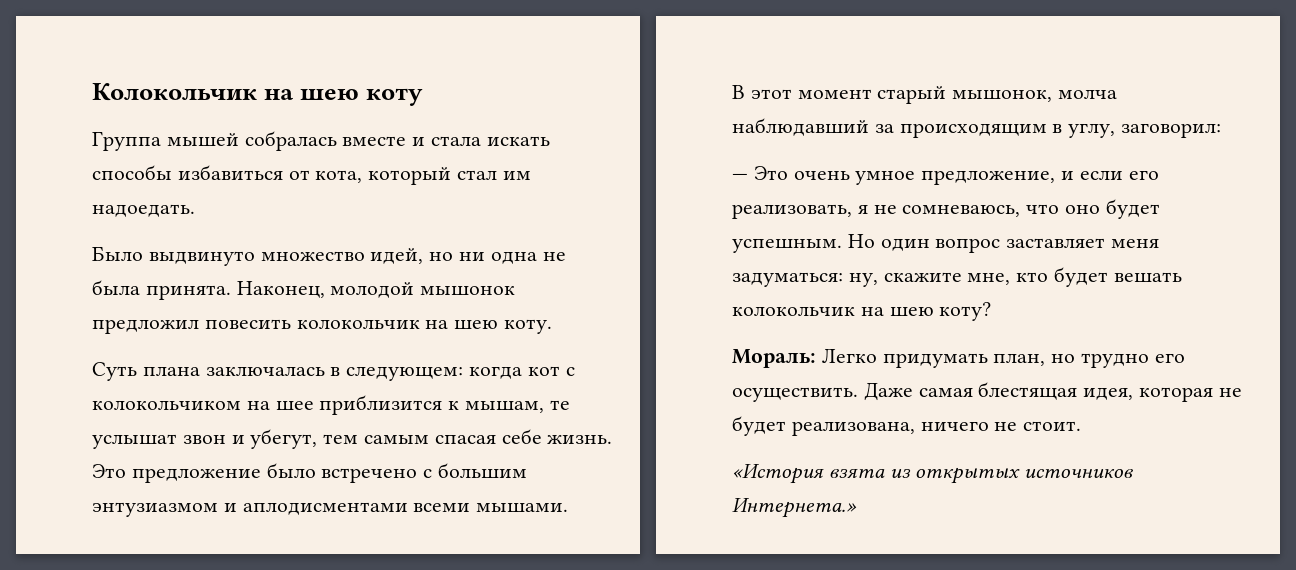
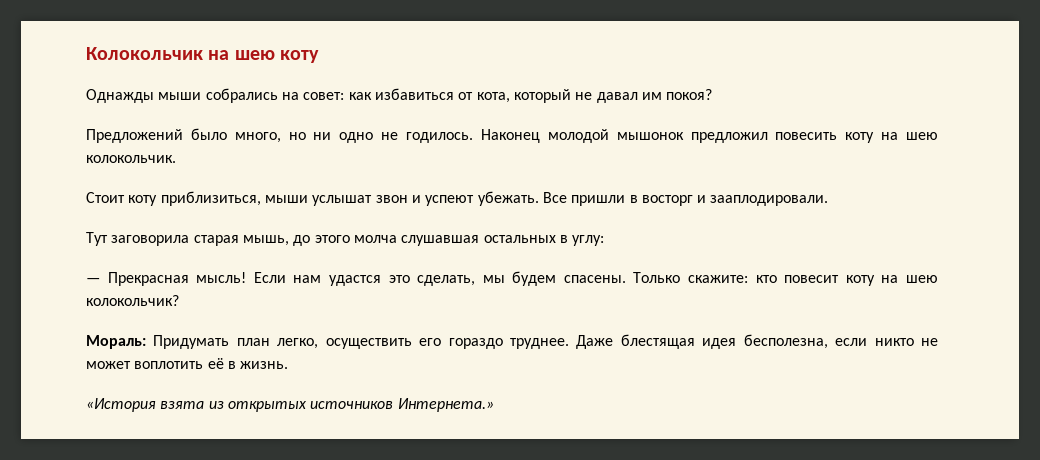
- Группа мышей собралась вместе и стала искать способы избавиться от кота, который стал им надоедать.
- Было выдвинуто множество идей, но ни одна не была принята. Наконец, молодой мышонок предложил повесить колокольчик на шею коту.
- Суть плана заключалась в следующем: когда кот с колокольчиком на шее приблизится к мышам, те услышат звон и убегут, тем самым спасая себе жизнь. Это предложение было встречено с большим энтузиазмом и аплодисментами всеми мышами.
- В этот момент старый мышонок, молча наблюдавший за происходящим в углу, заговорил:
- — Это очень умное предложение, и если его реализовать, я не сомневаюсь, что оно будет успешным. Но один вопрос заставляет меня задуматься: ну, скажите мне, кто будет вешать колокольчик на шею коту?
+ Однажды мыши собрались на совет: как избавиться от кота, который не давал им покоя?
+ Предложений было много, но ни одно не годилось. Наконец молодой мышонок предложил повесить коту на шею колокольчик.
+ Стоит коту приблизиться, мыши услышат звон и успеют убежать. Все пришли в восторг и зааплодировали.
+ Тут заговорила старая мышь, до этого молча слушавшая остальных в углу:
+ — Прекрасная мысль! Если нам удастся это сделать, мы будем спасены. Только скажите: кто повесит коту на шею колокольчик?
- Мораль: Легко придумать план, но трудно его осуществить. Даже самая блестящая идея, которая не будет реализована, ничего не стоит.
+ Мораль: Придумать план легко, осуществить его гораздо труднее. Даже блестящая идея бесполезна, если никто не может воплотить её в жизнь.

